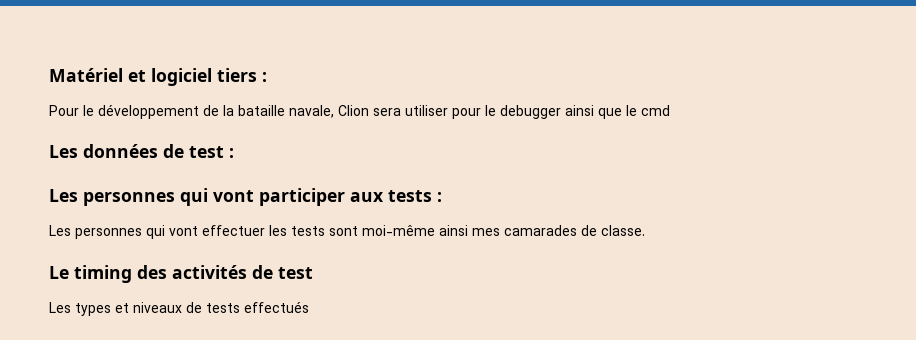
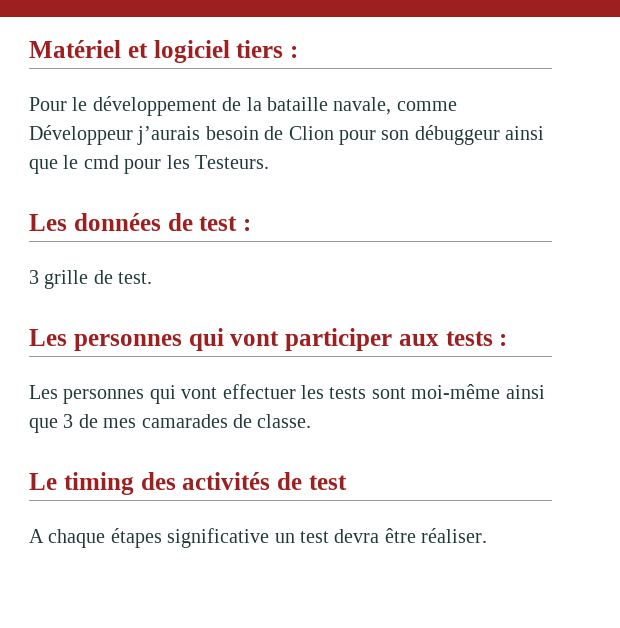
- Pour le développement de la bataille navale, Clion sera utiliser pour le debugger ainsi que le cmd
+ Pour le développement de la bataille navale, comme Développeur j’aurais besoin de Clion pour son débuggeur ainsi que le cmd pour les Testeurs.
+ 3 grille de test.
- Les personnes qui vont effectuer les tests sont moi-même ainsi mes camarades de classe.
+ Les personnes qui vont effectuer les tests sont moi-même ainsi que 3 de mes camarades de classe.
- Les types et niveaux de tests effectués
+ A chaque étapes significative un test devra être réaliser.

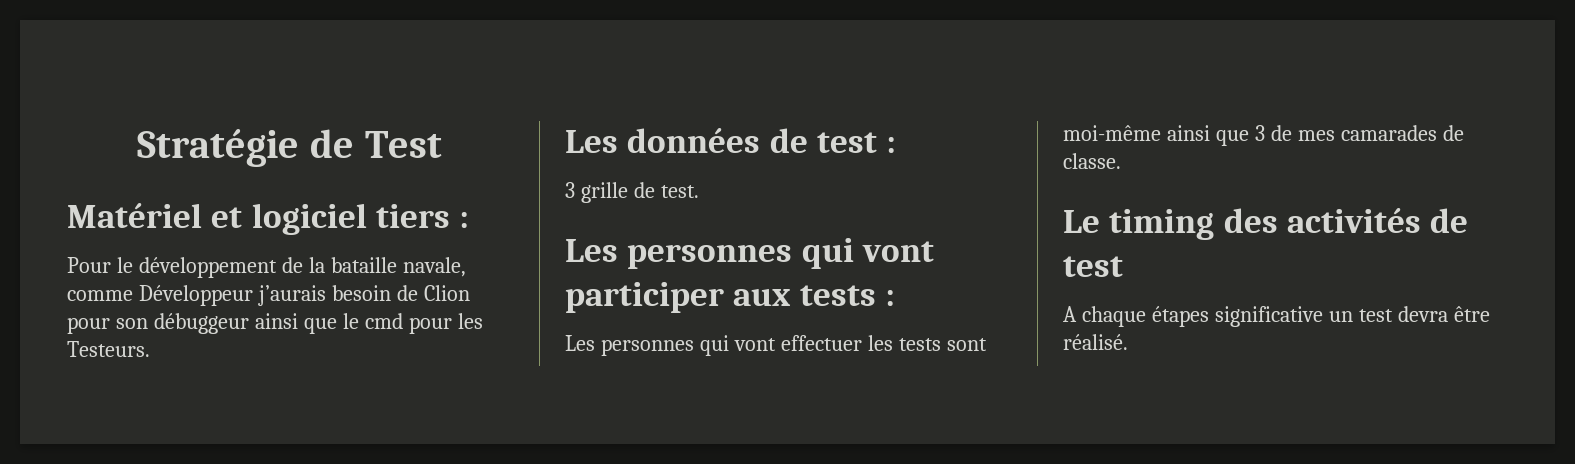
+ Stratégie de Test
- A chaque étapes significative un test devra être réaliser.
+ A chaque étapes significative un test devra être réalisé.

